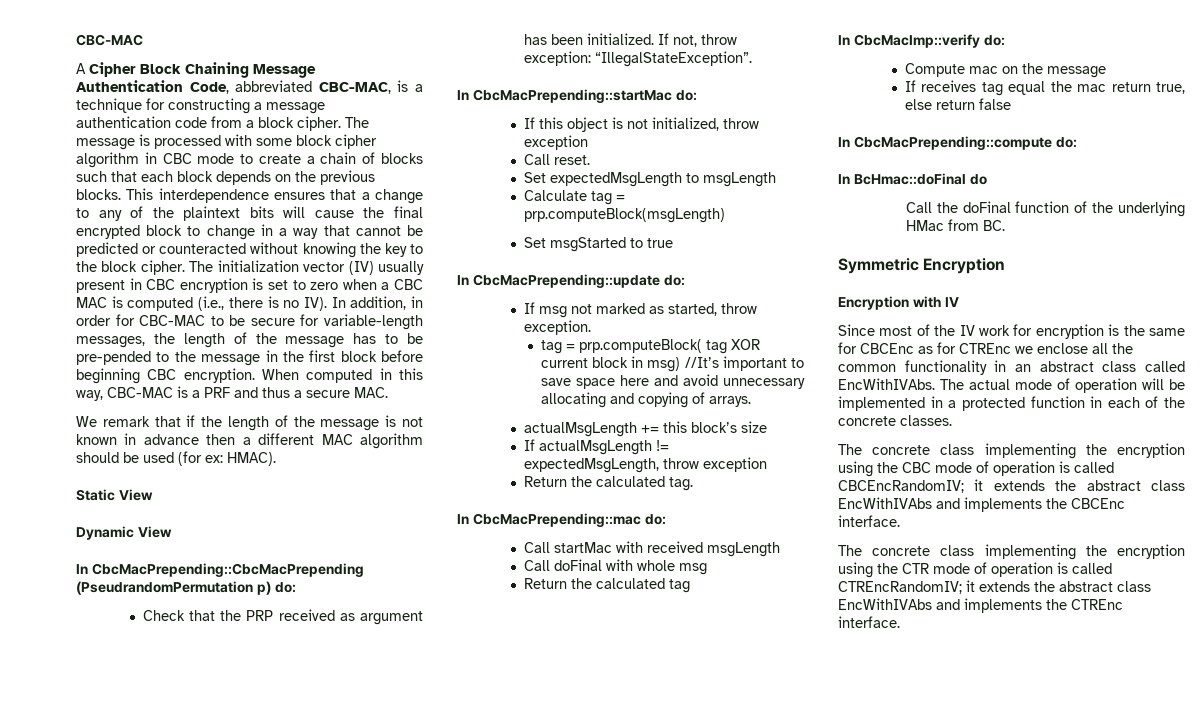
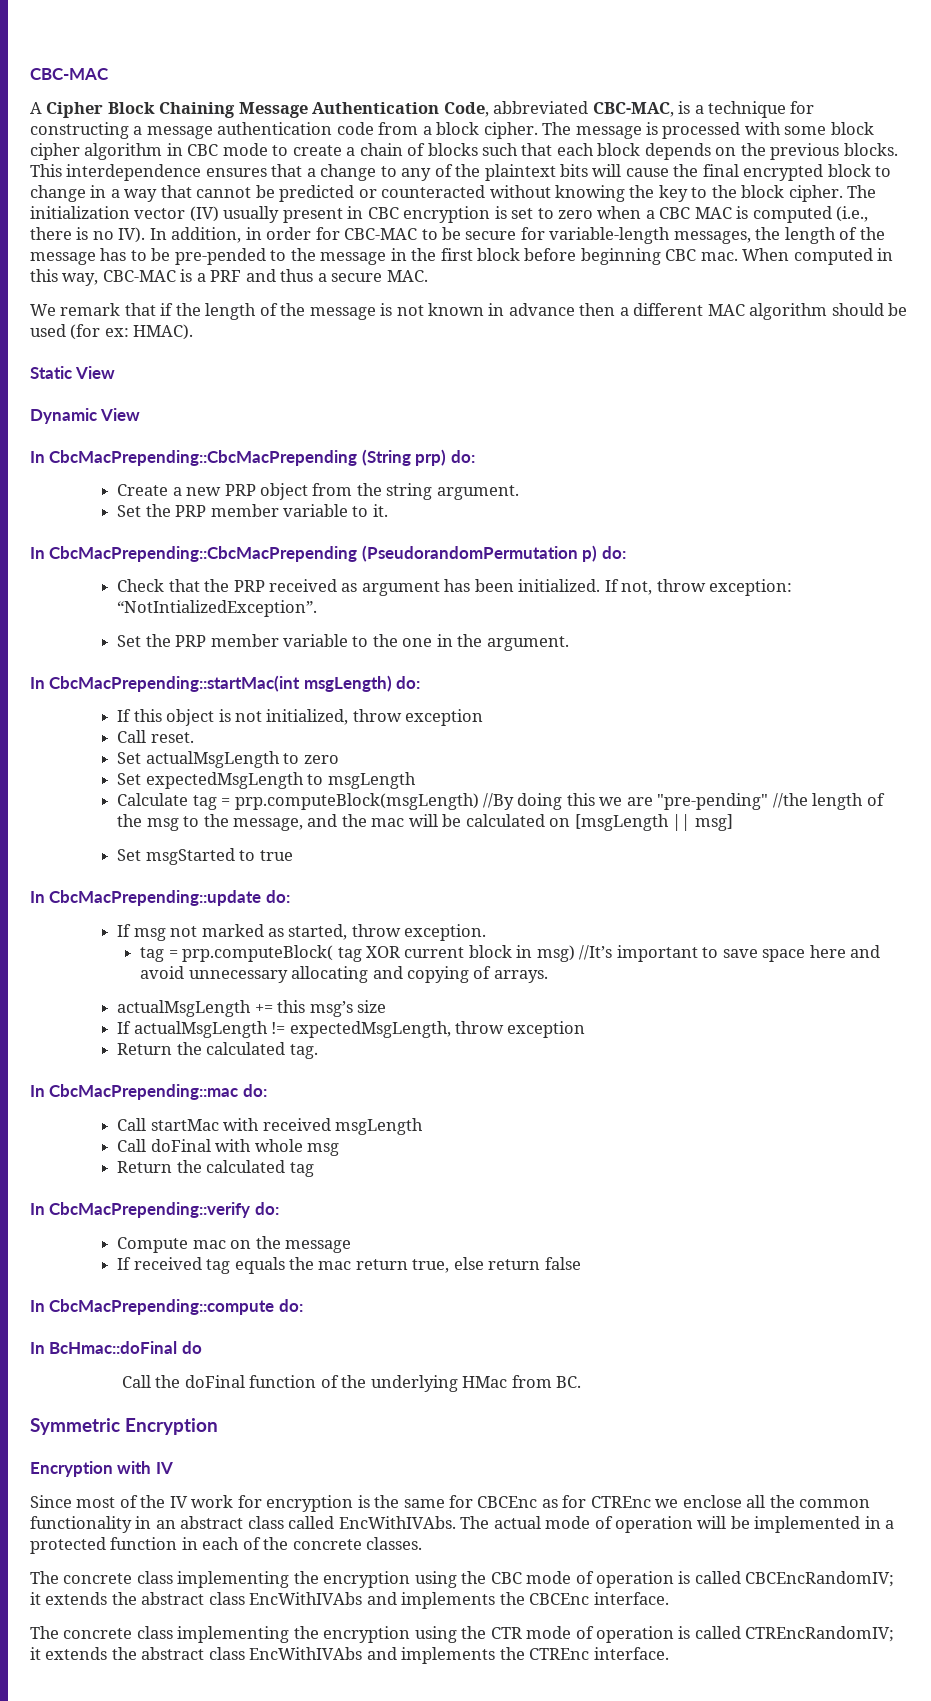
- The initialization vector (IV) usually present in CBC encryption is set to zero when a CBC MAC is computed (i.e., there is no IV). In addition, in order for CBC-MAC to be secure for variable-length messages, the length of the message has to be pre-pended to the message in the first block before beginning CBC encryption.
+ The initialization vector (IV) usually present in CBC encryption is set to zero when a CBC MAC is computed (i.e., there is no IV). In addition, in order for CBC-MAC to be secure for variable-length messages, the length of the message has to be pre-pended to the message in the first block before beginning CBC mac.
- In CbcMacPrepending::CbcMacPrepending (PseudrandomPermutation p) do:
+ In CbcMacPrepending::CbcMacPrepending (String prp) do:
+ Create a new PRP object from the string argument.
+ Set the PRP member variable to it.
+ In CbcMacPrepending::CbcMacPrepending (PseudorandomPermutation p) do:
- If not, throw exception: “IllegalStateException”.
- In CbcMacPrepending::startMac do:
+ If not, throw exception: “NotIntializedException”.
+ Set the PRP member variable to the one in the argument.
+ In CbcMacPrepending::startMac(int msgLength) do:
+ Set actualMsgLength to zero
- Calculate tag = prp.computeBlock(msgLength)
+ Calculate tag = prp.computeBlock(msgLength) //By doing this we are "pre-pending" //the length of the msg to the message, and the mac will be calculated on [msgLength || msg]
- actualMsgLength += this block’s size
+ actualMsgLength += this msg’s size
- In CbcMacImp::verify do:
+ In CbcMacPrepending::verify do:
- If receives tag equal the mac return true, else return false
+ If received tag equals the mac return true, else return false

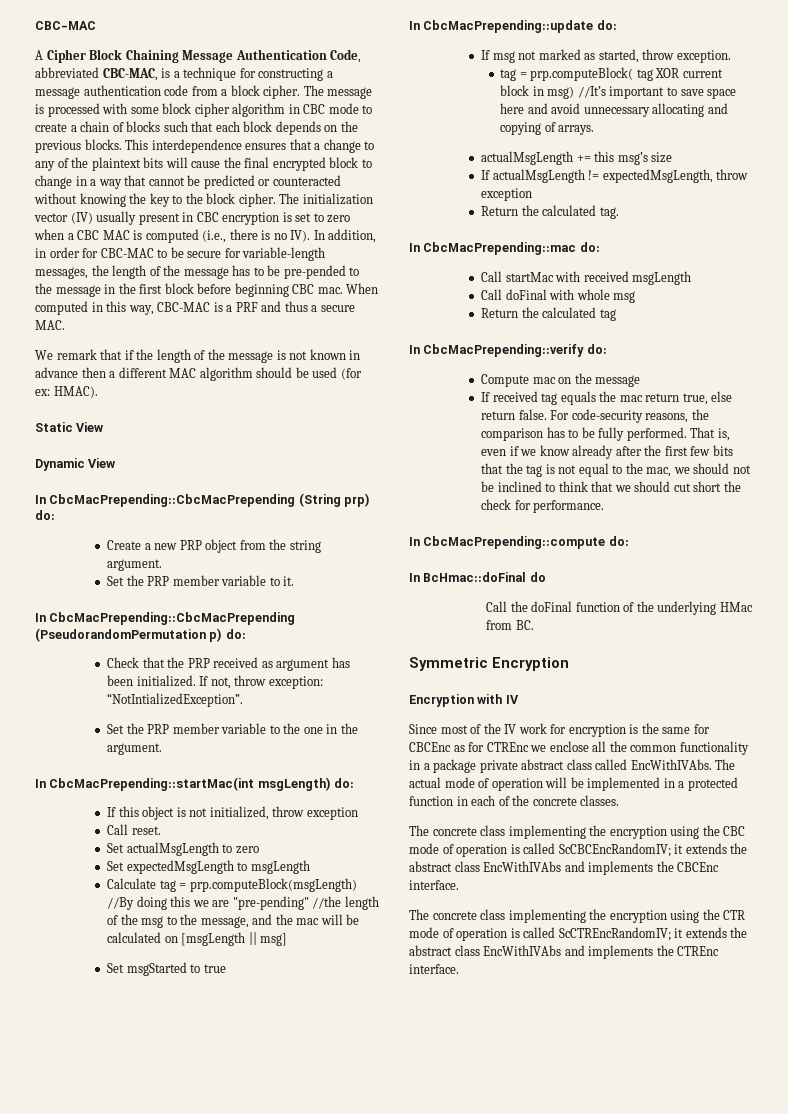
- If received tag equals the mac return true, else return false
+ If received tag equals the mac return true, else return false. For code-security reasons, the comparison has to be fully performed. That is, even if we know already after the first few bits that the tag is not equal to the mac, we should not be inclined to think that we should cut short the check for performance.
- Since most of the IV work for encryption is the same for CBCEnc as for CTREnc we enclose all the common functionality in an abstract class called EncWithIVAbs.
+ Since most of the IV work for encryption is the same for CBCEnc as for CTREnc we enclose all the common functionality in a package private abstract class called EncWithIVAbs.
- The concrete class implementing the encryption using the CBC mode of operation is called CBCEncRandomIV; it extends the abstract class EncWithIVAbs and implements the CBCEnc interface.
+ The concrete class implementing the encryption using the CBC mode of operation is called ScCBCEncRandomIV; it extends the abstract class EncWithIVAbs and implements the CBCEnc interface.
- The concrete class implementing the encryption using the CTR mode of operation is called CTREncRandomIV; it extends the abstract class EncWithIVAbs and implements the CTREnc interface.
+ The concrete class implementing the encryption using the CTR mode of operation is called ScCTREncRandomIV; it extends the abstract class EncWithIVAbs and implements the CTREnc interface.

